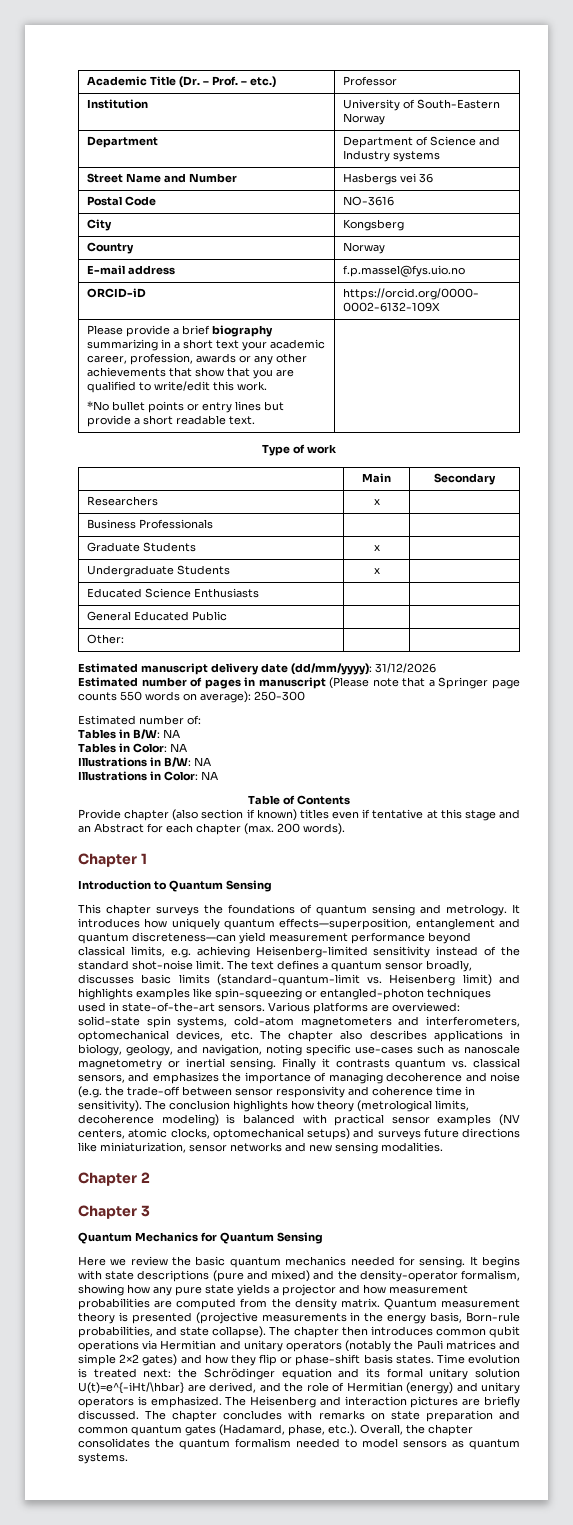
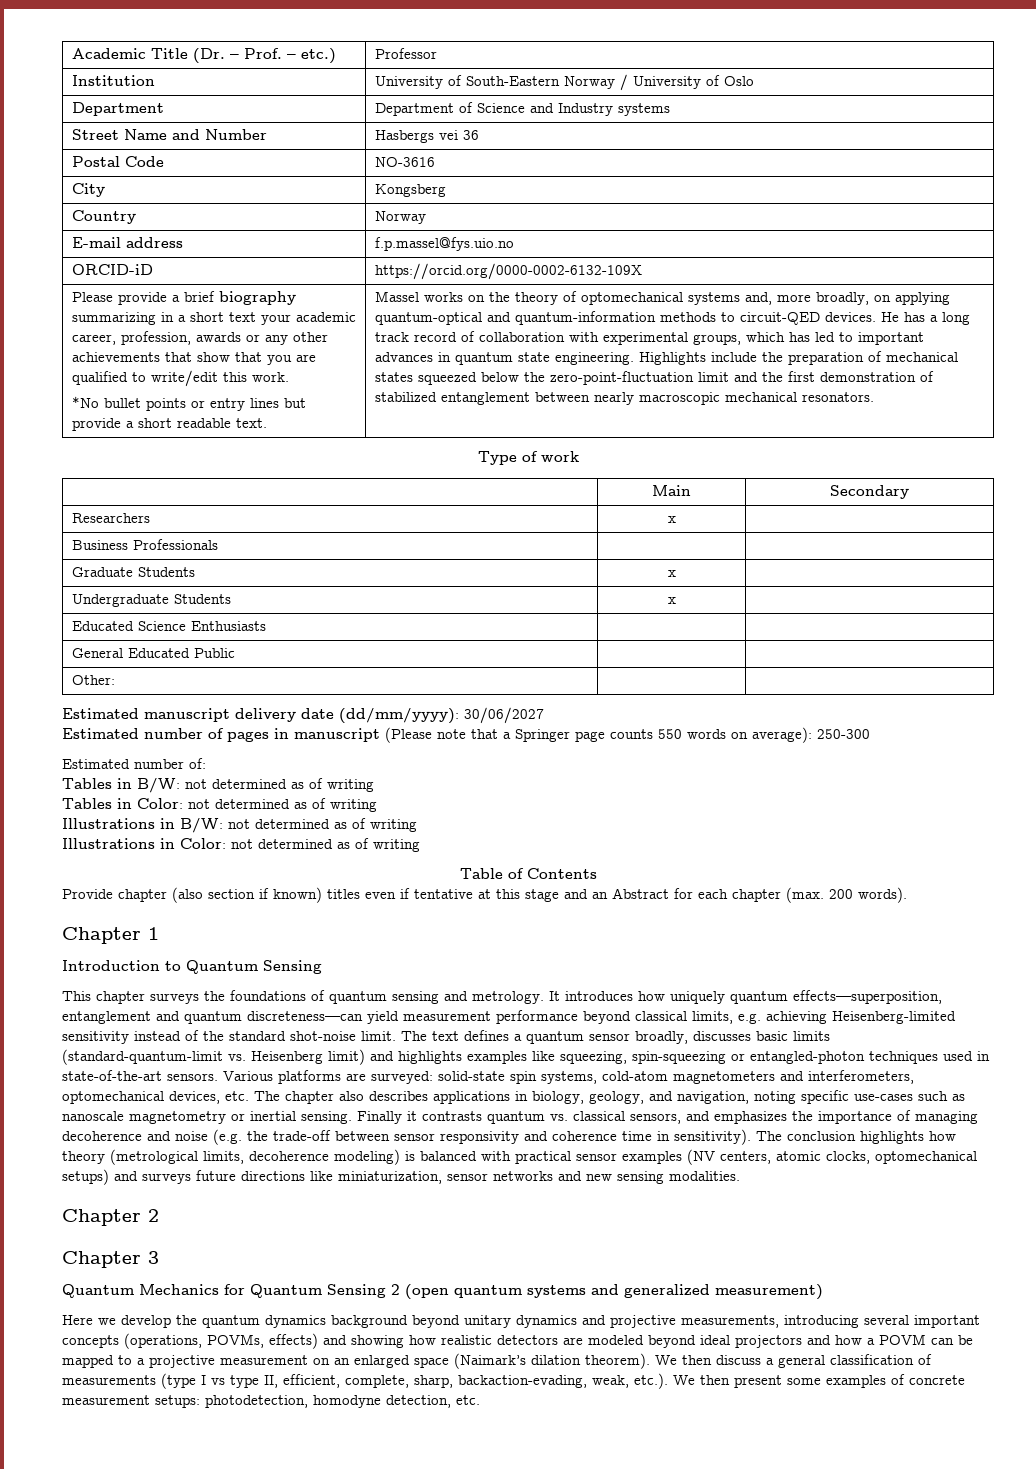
- Institution | University of South-Eastern Norway
+ Institution | University of South-Eastern Norway / University of Oslo
+ Massel works on the theory of optomechanical systems and, more broadly, on applying quantum‑optical and quantum‑information methods to circuit‑QED devices. He has a long track record of collaboration with experimental groups, which has led to important advances in quantum state engineering. Highlights include the preparation of mechanical states squeezed below the zero‑point‑fluctuation limit and the first demonstration of stabilized entanglement between nearly macroscopic mechanical resonators.
- Estimated manuscript delivery date (dd/mm/yyyy): 31/12/2026
+ Estimated manuscript delivery date (dd/mm/yyyy): 30/06/2027
- Tables in B/W: NA
- Tables in Color: NA
- Illustrations in B/W: NA
- Illustrations in Color: NA
+ Tables in B/W: not determined as of writing
+ Tables in Color: not determined as of writing
+ Illustrations in B/W: not determined as of writing
+ Illustrations in Color: not determined as of writing
- The text defines a quantum sensor broadly, discusses basic limits (standard-quantum-limit vs. Heisenberg limit) and highlights examples like spin-squeezing or entangled-photon techniques used in state-of-the-art sensors.
+ The text defines a quantum sensor broadly, discusses basic limits (standard-quantum-limit vs. Heisenberg limit) and highlights examples like squeezing, spin-squeezing or entangled-photon techniques used in state-of-the-art sensors.
- Various platforms are overviewed: solid-state spin systems, cold-atom magnetometers and interferometers, optomechanical devices, etc. The chapter also describes applications in biology, geology, and navigation, noting specific use-cases such as nanoscale magnetometry or inertial sensing.
+ Various platforms are surveyed: solid-state spin systems, cold-atom magnetometers and interferometers, optomechanical devices, etc. The chapter also describes applications in biology, geology, and navigation, noting specific use-cases such as nanoscale magnetometry or inertial sensing.
- Quantum Mechanics for Quantum Sensing
- Here we review the basic quantum mechanics needed for sensing. It begins with state descriptions (pure and mixed) and the density-operator formalism, showing how any pure state yields a projector and how measurement probabilities are computed from the density matrix. Quantum measurement theory is presented (projective measurements in the energy basis, Born-rule probabilities, and state collapse). The chapter then introduces common qubit operations via Hermitian and unitary operators (notably the Pauli matrices and simple 2×2 gates) and how they flip or phase-shift basis states. Time evolution is treated next: the Schrödinger equation and its formal unitary solution U(t)=e^{-iHt/\hbar} are derived, and the role of Hermitian (energy) and unitary operators is emphasized. The Heisenberg and interaction pictures are briefly discussed. The chapter concludes with remarks on state preparation and common quantum gates (Hadamard, phase, etc.). Overall, the chapter consolidates the quantum formalism needed to model sensors as quantum systems.
+ Quantum Mechanics for Quantum Sensing 2 (open quantum systems and generalized measurement)
+ Here we develop the quantum dynamics background beyond unitary dynamics and projective measurements, introducing several important concepts (operations, POVMs, effects) and showing how realistic detectors are modeled beyond ideal projectors and how a POVM can be mapped to a projective measurement on an enlarged space (Naimark’s dilation theorem). We then discuss a general classification of measurements (type I vs type II, efficient, complete, sharp, backaction-evading, weak, etc.). We then present some examples of concrete measurement setups: photodetection, homodyne detection, etc.

